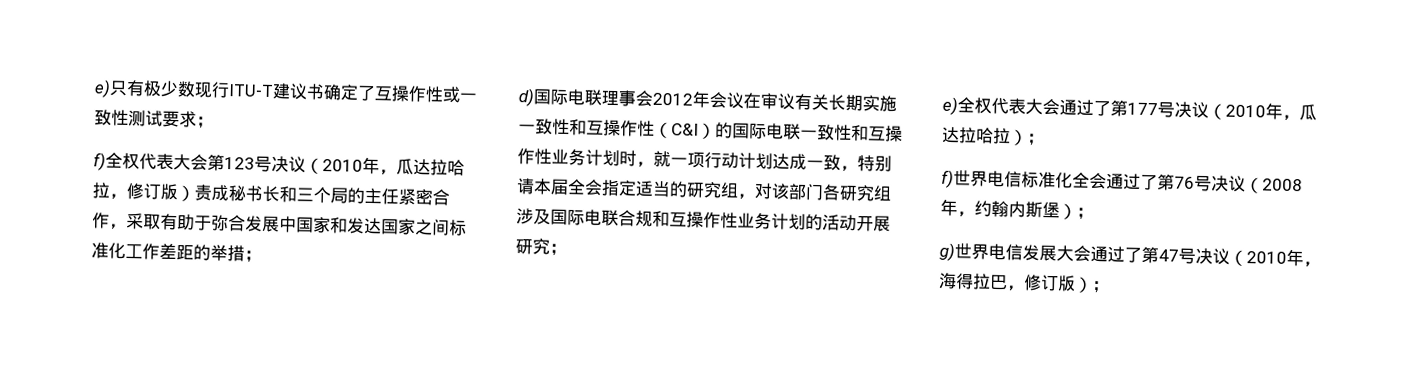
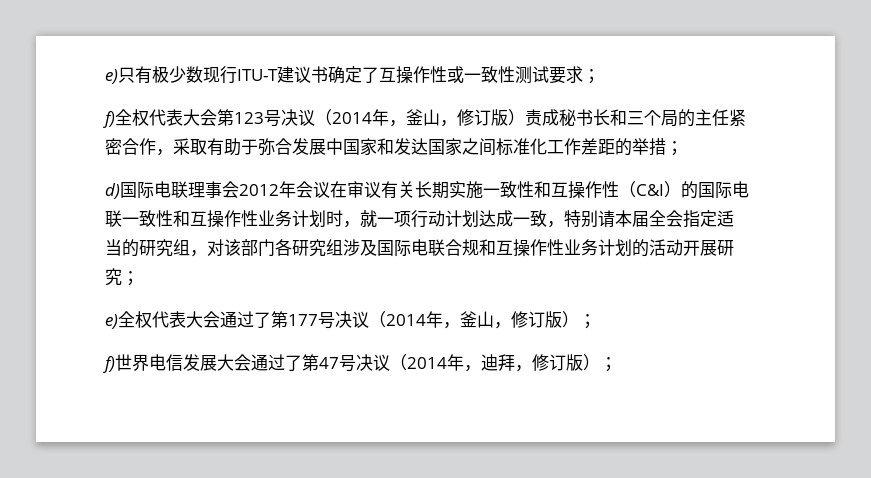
- f)全权代表大会第123号决议（2010年，瓜达拉哈拉，修订版）责成秘书长和三个局的主任紧密合作，采取有助于弥合发展中国家和发达国家之间标准化工作差距的举措；
+ f)全权代表大会第123号决议（2014年，釜山，修订版）责成秘书长和三个局的主任紧密合作，采取有助于弥合发展中国家和发达国家之间标准化工作差距的举措；
- e)全权代表大会通过了第177号决议（2010年，瓜达拉哈拉）；
+ e)全权代表大会通过了第177号决议（2014年，釜山，修订版）；
- f)世界电信标准化全会通过了第76号决议（2008年，约翰内斯堡）；
- g)世界电信发展大会通过了第47号决议（2010年，海得拉巴，修订版）；
+ f)世界电信发展大会通过了第47号决议（2014年，迪拜，修订版）；

